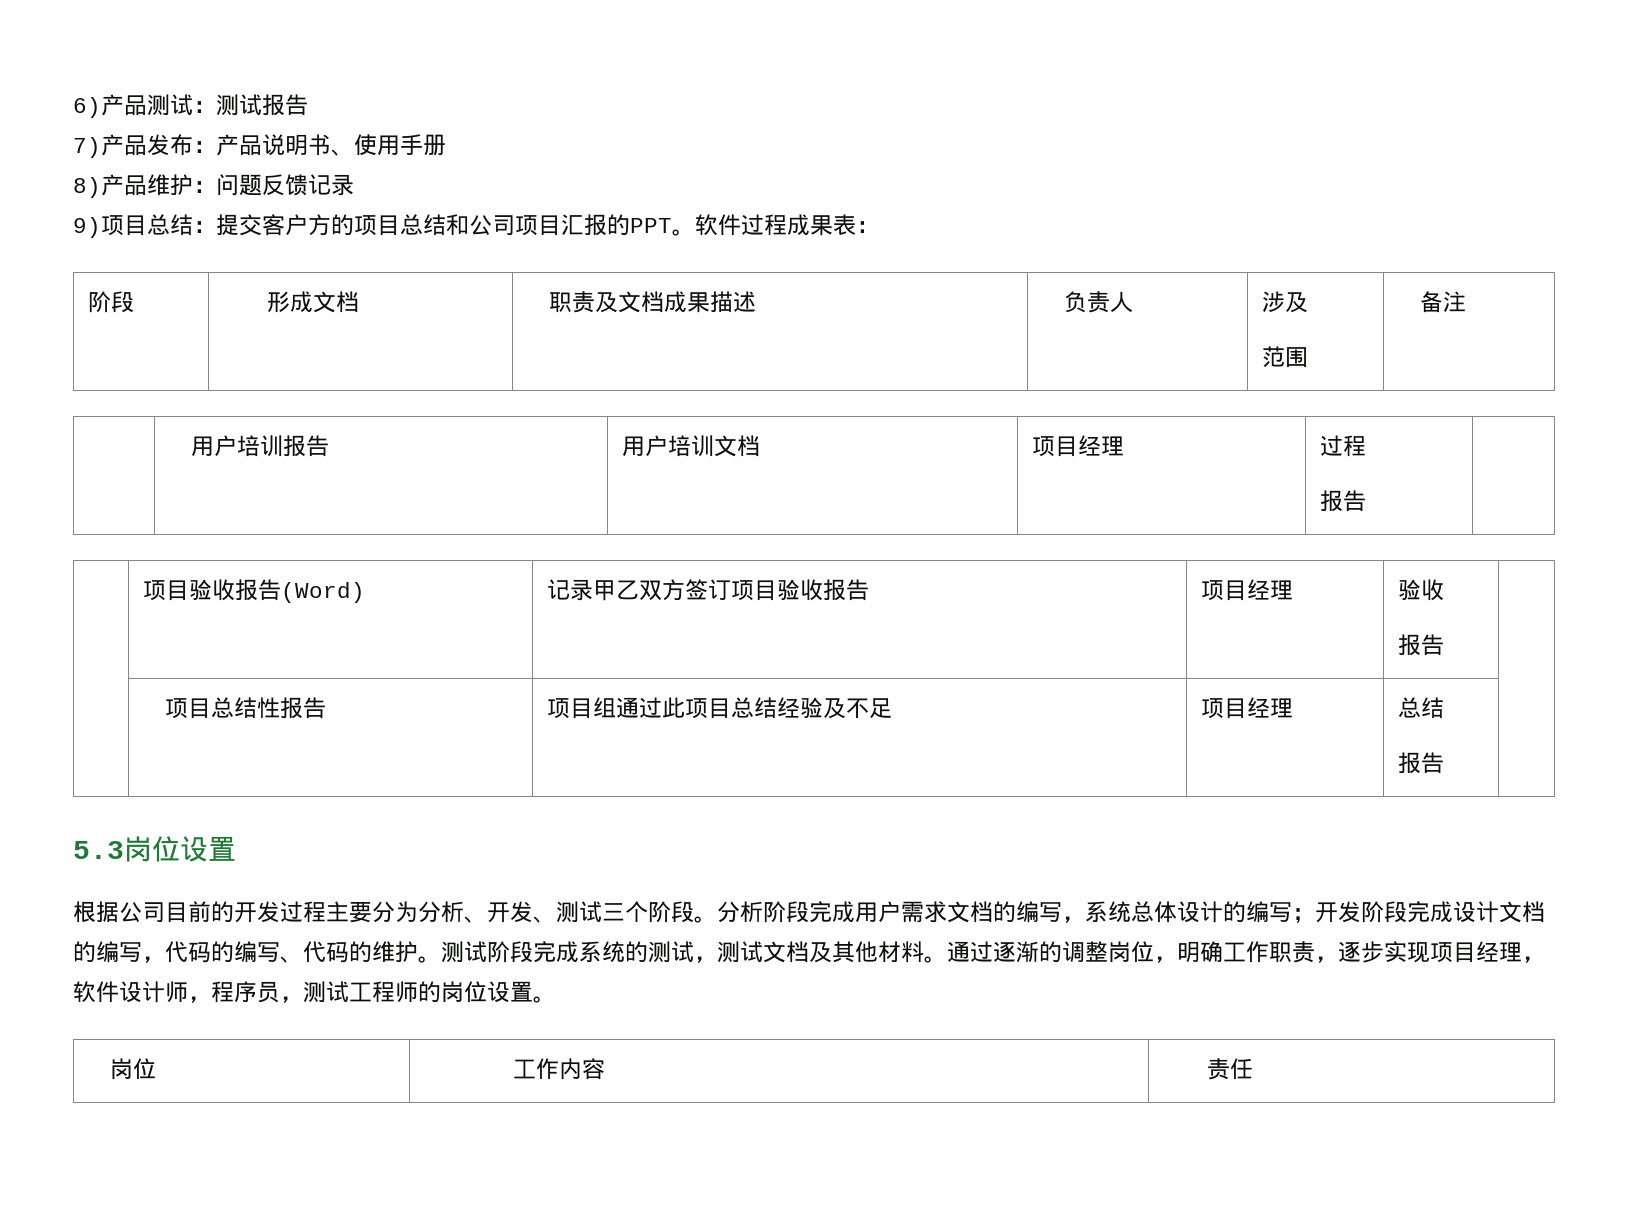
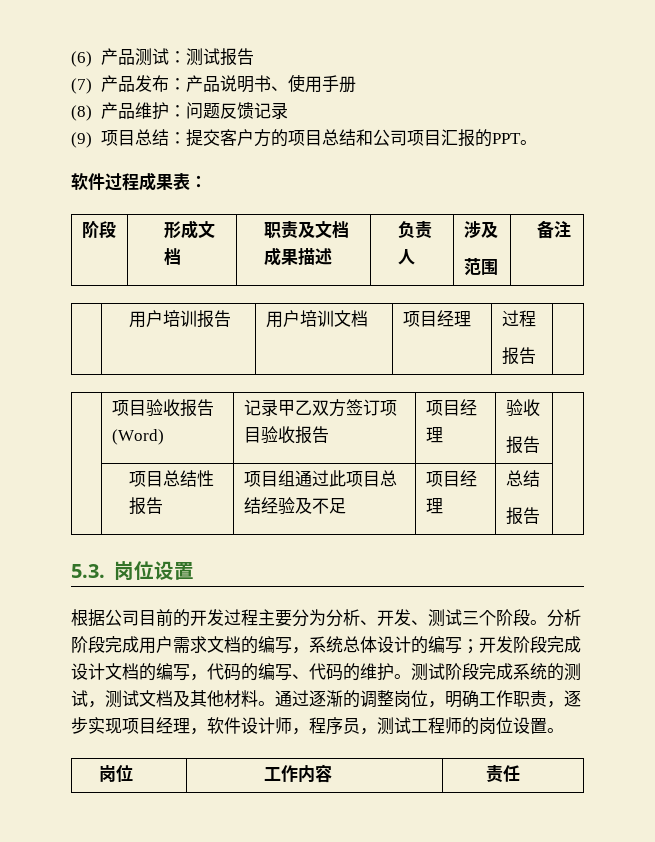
- 6)产品测试：测试报告
+ (6)产品测试：测试报告
- 7)产品发布：产品说明书、使用手册
+ (7)产品发布：产品说明书、使用手册
- 8)产品维护：问题反馈记录
+ (8)产品维护：问题反馈记录
- 9)项目总结：提交客户方的项目总结和公司项目汇报的PPT。软件过程成果表：
+ (9)项目总结：提交客户方的项目总结和公司项目汇报的PPT。
+ 软件过程成果表：
- 5.3岗位设置
+ 5.3.岗位设置

